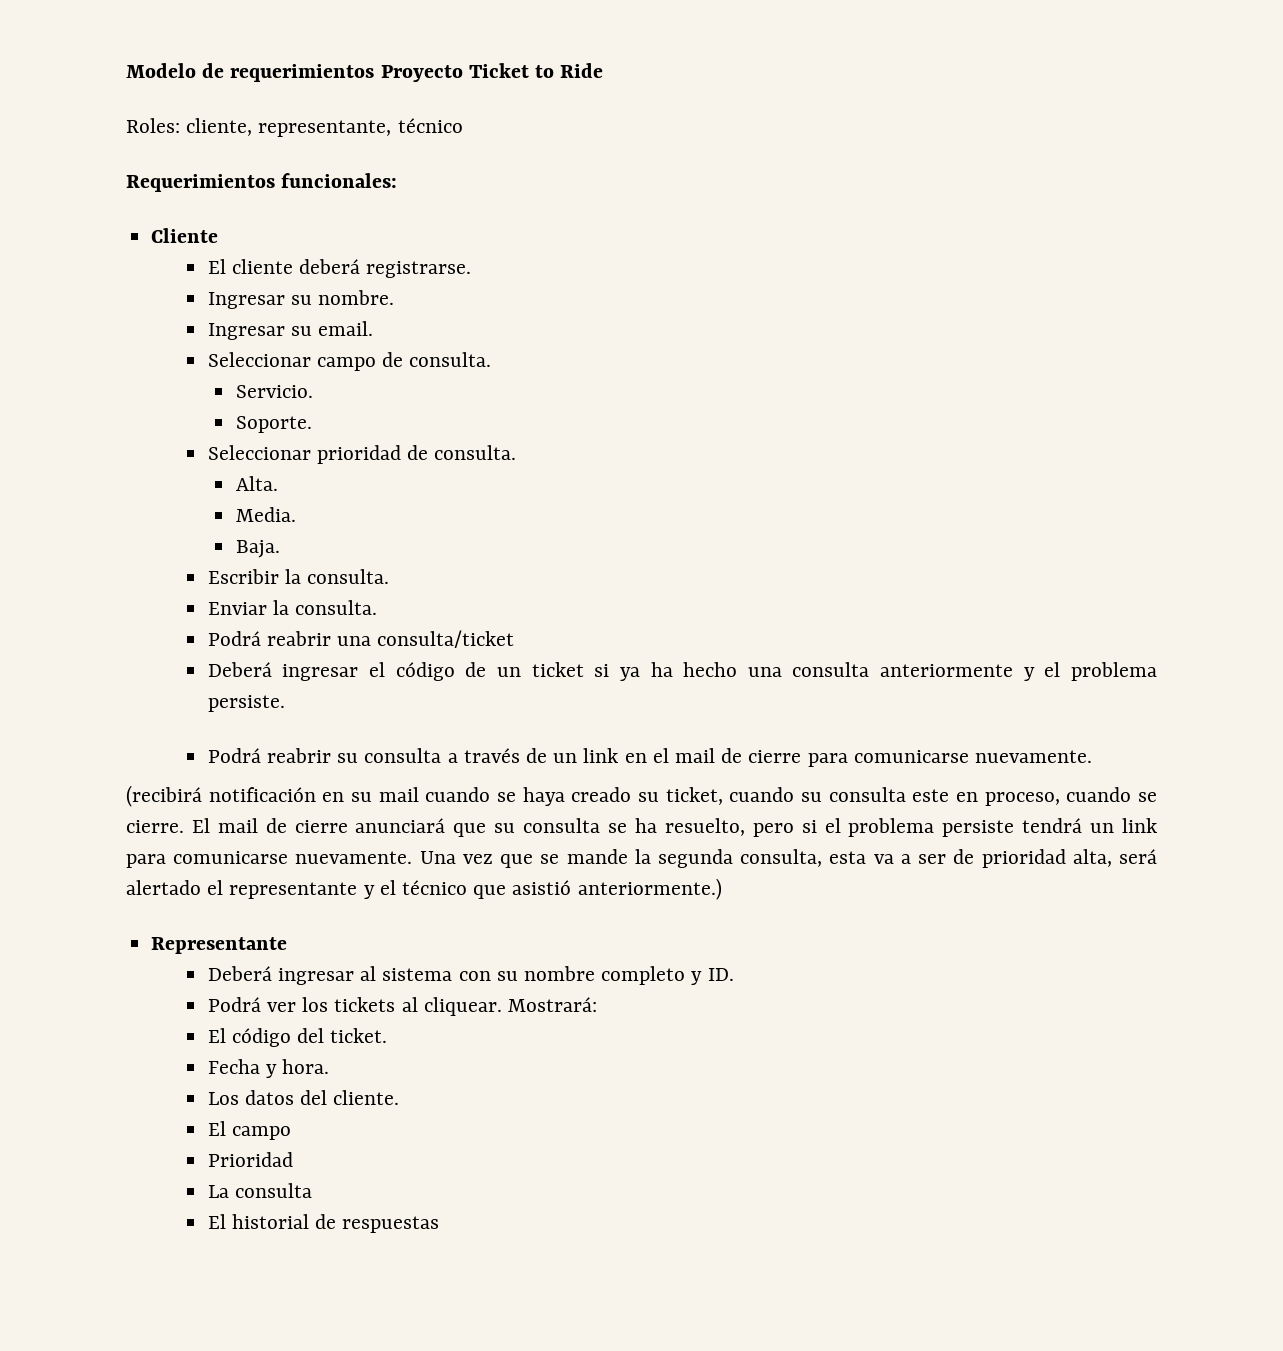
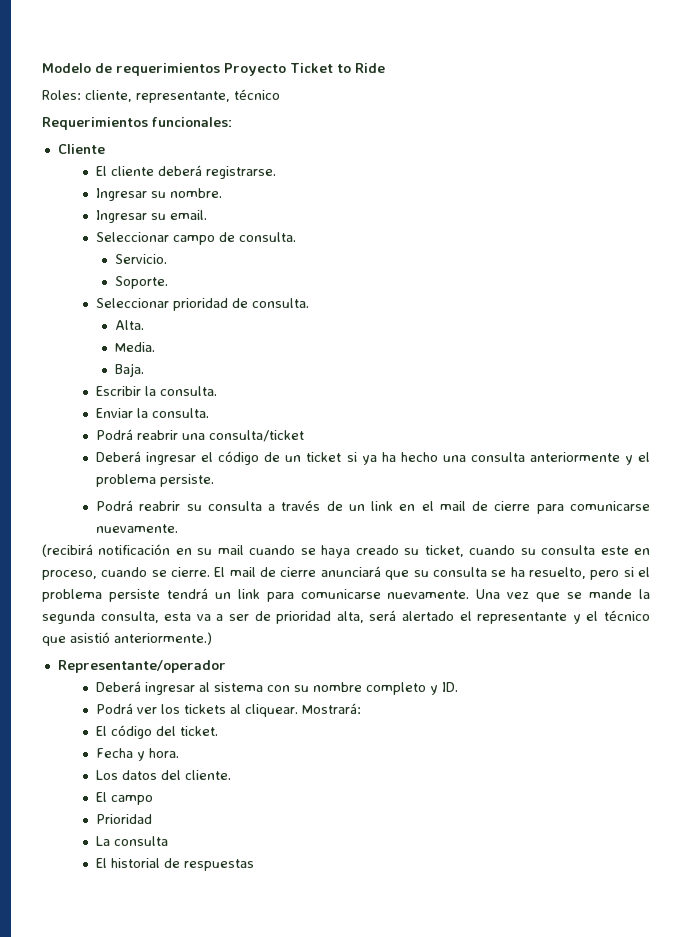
- Representante
+ Representante/operador

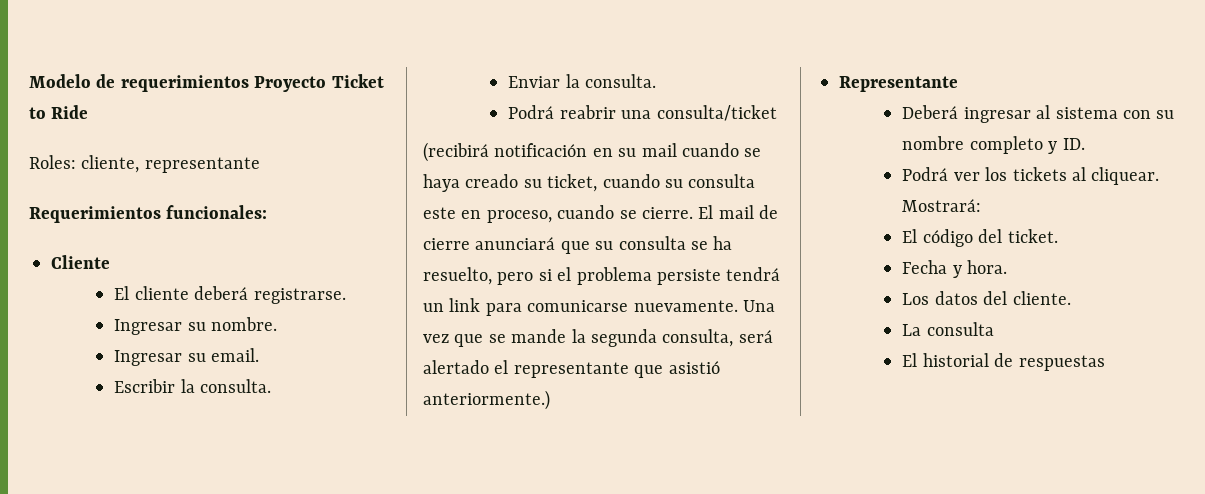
- Roles: cliente, representante, técnico
+ Roles: cliente, representante
- Seleccionar campo de consulta.
- Servicio.
- Soporte.
- Seleccionar prioridad de consulta.
- Alta.
- Media.
- Baja.
- Deberá ingresar el código de un ticket si ya ha hecho una consulta anteriormente y el problema persiste.
- Podrá reabrir su consulta a través de un link en el mail de cierre para comunicarse nuevamente.
- Una vez que se mande la segunda consulta, esta va a ser de prioridad alta, será alertado el representante y el técnico que asistió anteriormente.)
+ Una vez que se mande la segunda consulta, será alertado el representante que asistió anteriormente.)
- Representante/operador
+ Representante
- El campo
- Prioridad

